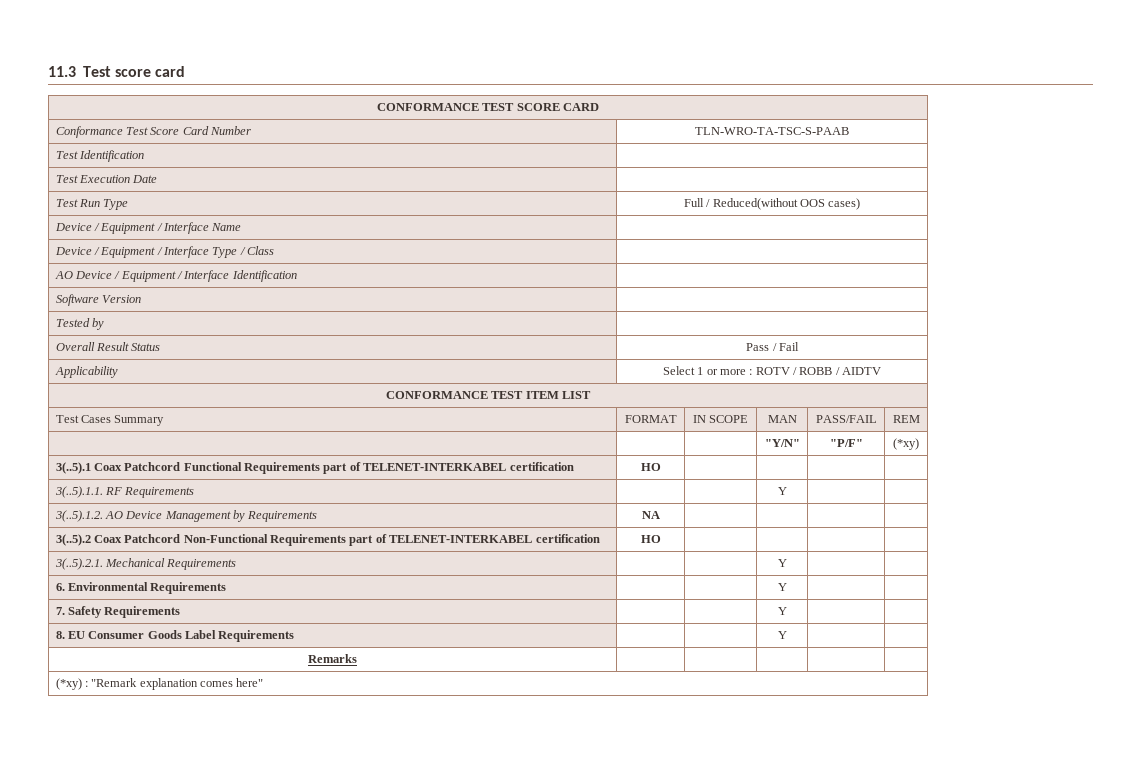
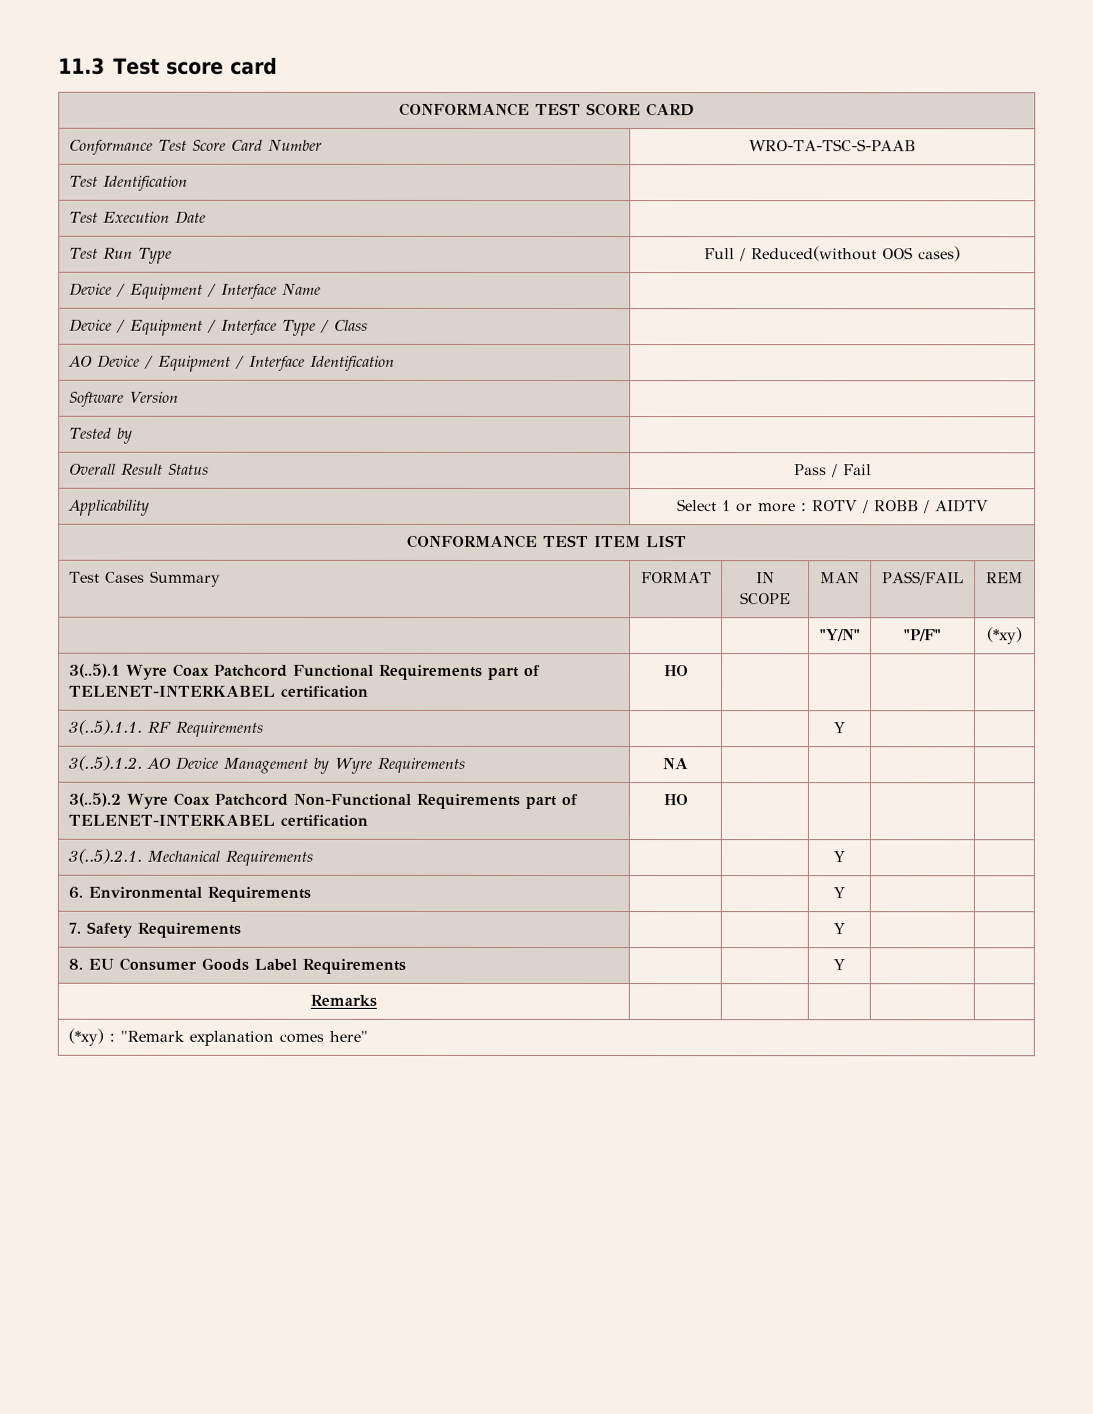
- Conformance Test Score Card Number | TLN-WRO-TA-TSC-S-PAAB
+ Conformance Test Score Card Number | WRO-TA-TSC-S-PAAB
- 3(..5).1 Coax Patchcord Functional Requirements part of TELENET-INTERKABEL certification | HO | | | |
+ 3(..5).1 Wyre Coax Patchcord Functional Requirements part of TELENET-INTERKABEL certification | HO | | | |
- 3(..5).1.2. AO Device Management by Requirements | NA | | | |
+ 3(..5).1.2. AO Device Management by Wyre Requirements | NA | | | |
- 3(..5).2 Coax Patchcord Non-Functional Requirements part of TELENET-INTERKABEL certification | HO | | | |
+ 3(..5).2 Wyre Coax Patchcord Non-Functional Requirements part of TELENET-INTERKABEL certification | HO | | | |

